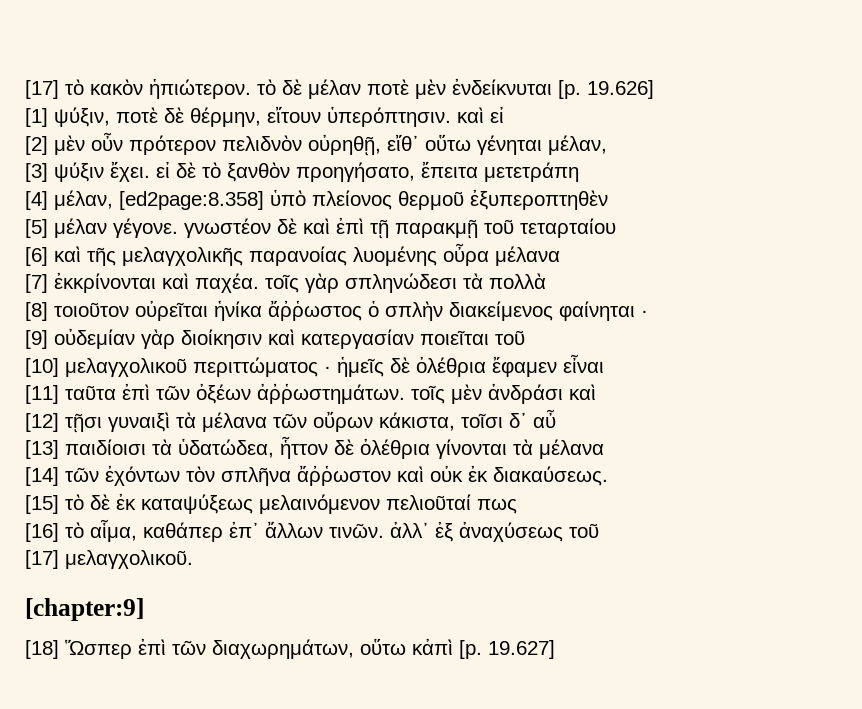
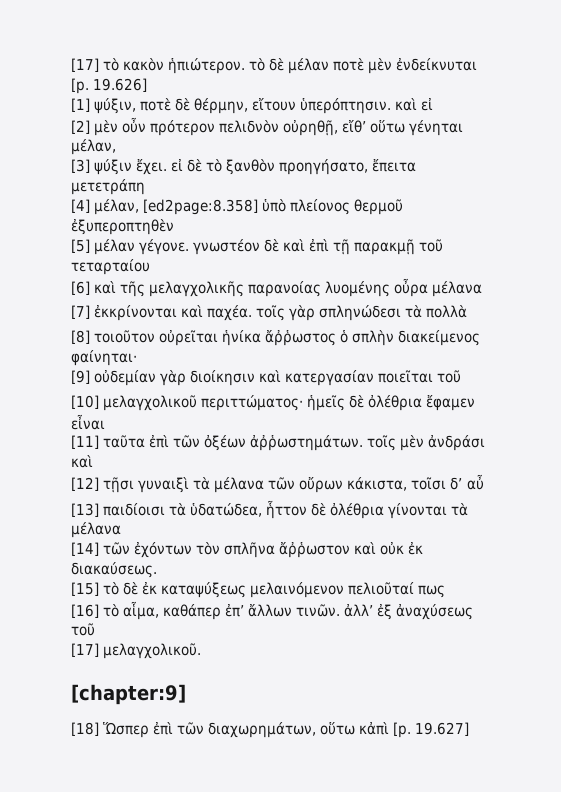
- [2] μὲν οὖν πρότερον πελιδνὸν οὐρηθῇ, εἴθ᾽ οὕτω γένηται μέλαν,
+ [2] μὲν οὖν πρότερον πελιδνὸν οὐρηθῇ, εἴθ’ οὕτω γένηται μέλαν,
- [8] τοιοῦτον οὐρεῖται ἡνίκα ἄῤῥωστος ὁ σπλὴν διακείμενος φαίνηται ·
+ [8] τοιοῦτον οὐρεῖται ἡνίκα ἄῤῥωστος ὁ σπλὴν διακείμενος φαίνηται·
- [10] μελαγχολικοῦ περιττώματος · ἡμεῖς δὲ ὀλέθρια ἔφαμεν εἶναι
+ [10] μελαγχολικοῦ περιττώματος· ἡμεῖς δὲ ὀλέθρια ἔφαμεν εἶναι
- [12] τῇσι γυναιξὶ τὰ μέλανα τῶν οὔρων κάκιστα, τοῖσι δ᾽ αὖ
+ [12] τῇσι γυναιξὶ τὰ μέλανα τῶν οὔρων κάκιστα, τοῖσι δ’ αὖ
- [16] τὸ αἷμα, καθάπερ ἐπ᾽ ἄλλων τινῶν. ἀλλ᾽ ἐξ ἀναχύσεως τοῦ
+ [16] τὸ αἷμα, καθάπερ ἐπ’ ἄλλων τινῶν. ἀλλ’ ἐξ ἀναχύσεως τοῦ

